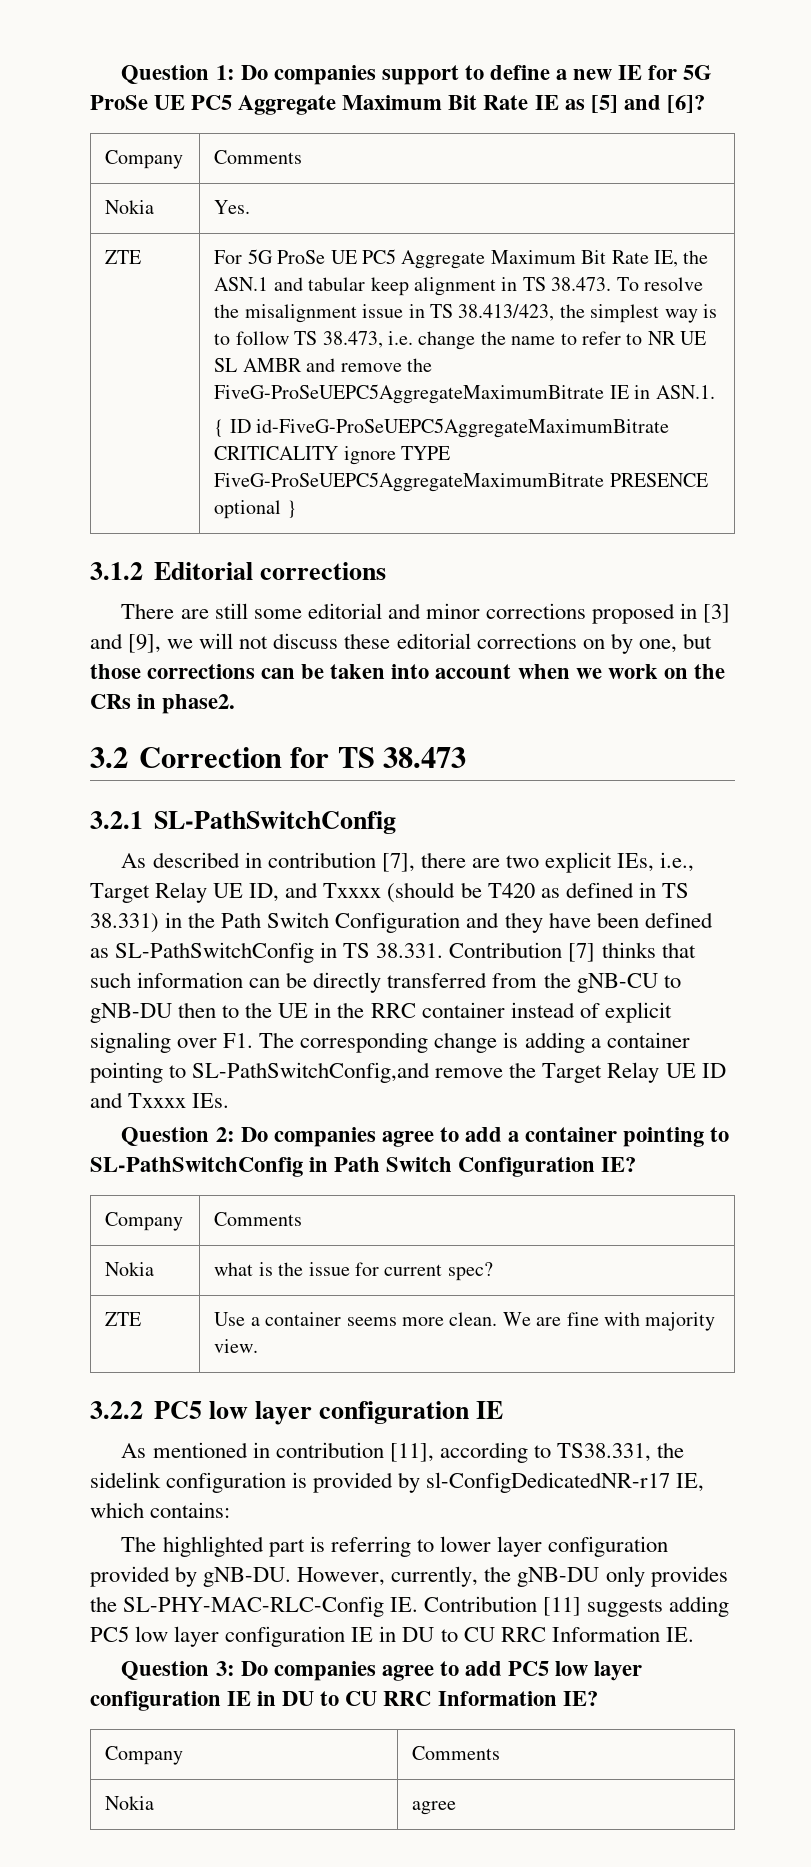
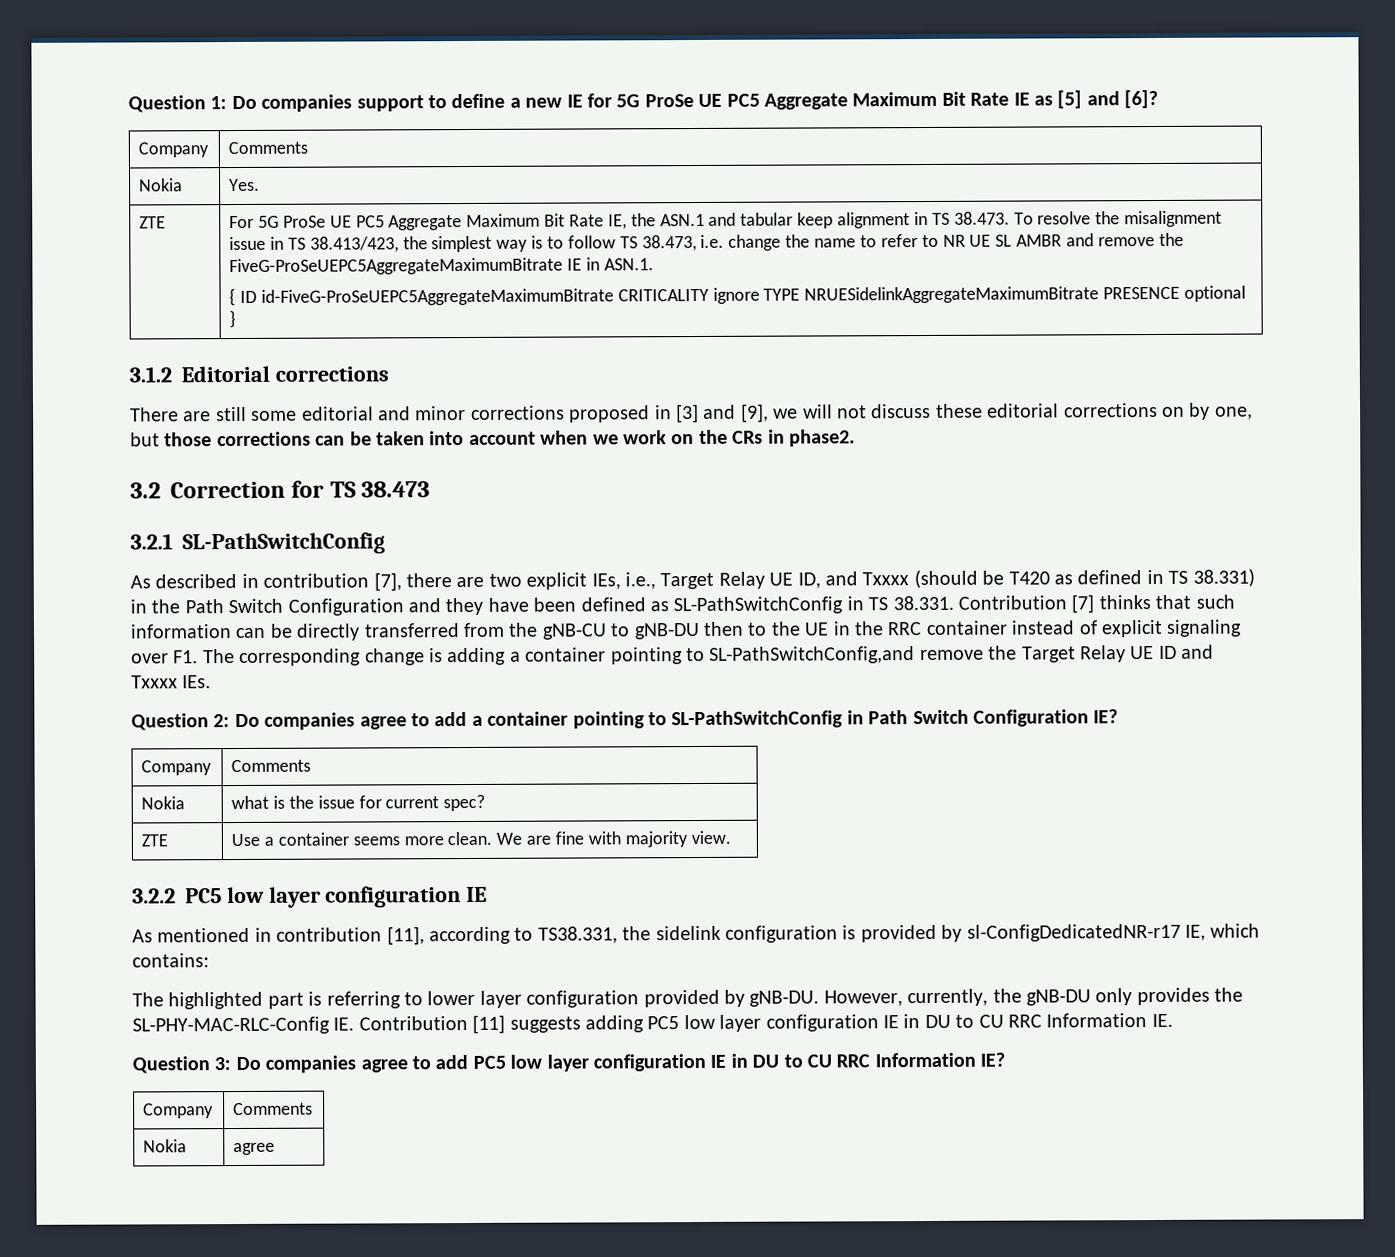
- { ID id-FiveG-ProSeUEPC5AggregateMaximumBitrate CRITICALITY ignore TYPE FiveG-ProSeUEPC5AggregateMaximumBitrate PRESENCE optional }
+ { ID id-FiveG-ProSeUEPC5AggregateMaximumBitrate CRITICALITY ignore TYPE NRUESidelinkAggregateMaximumBitrate PRESENCE optional }

